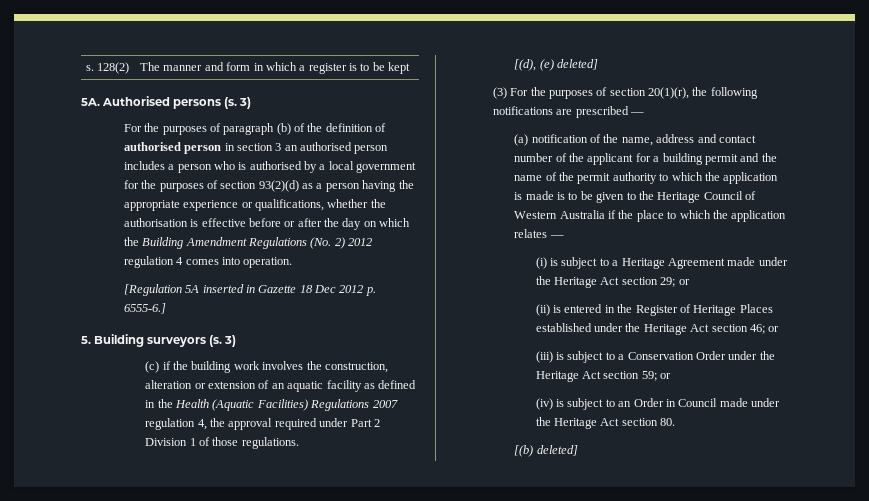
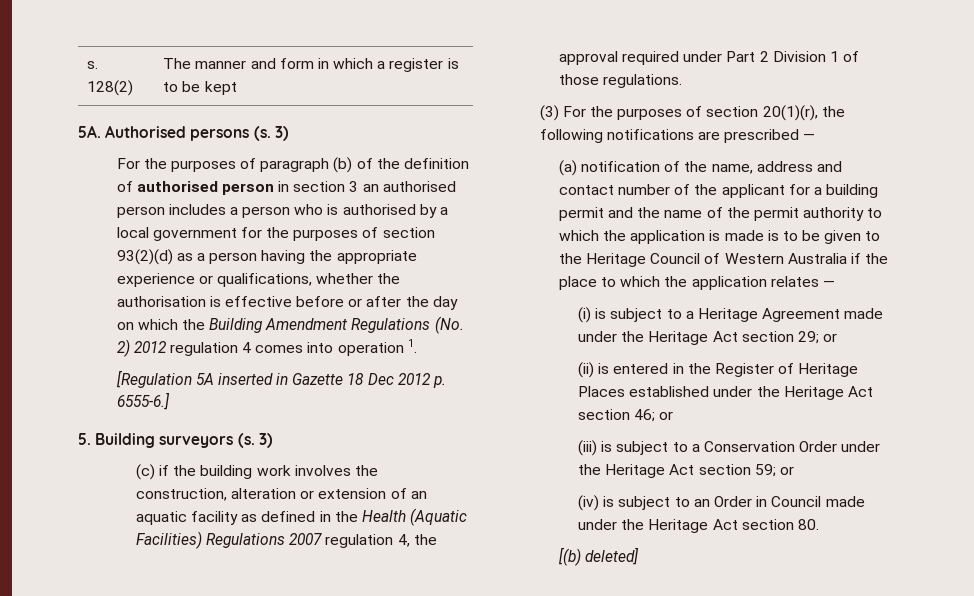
- For the purposes of paragraph (b) of the definition of authorised person in section 3 an authorised person includes a person who is authorised by a local government for the purposes of section 93(2)(d) as a person having the appropriate experience or qualifications, whether the authorisation is effective before or after the day on which the Building Amendment Regulations (No. 2) 2012 regulation 4 comes into operation.
+ For the purposes of paragraph (b) of the definition of authorised person in section 3 an authorised person includes a person who is authorised by a local government for the purposes of section 93(2)(d) as a person having the appropriate experience or qualifications, whether the authorisation is effective before or after the day on which the Building Amendment Regulations (No. 2) 2012 regulation 4 comes into operation 1.
- [(d), (e) deleted]

